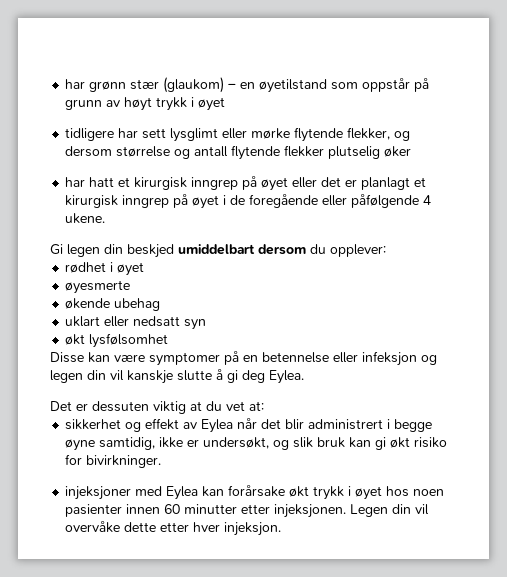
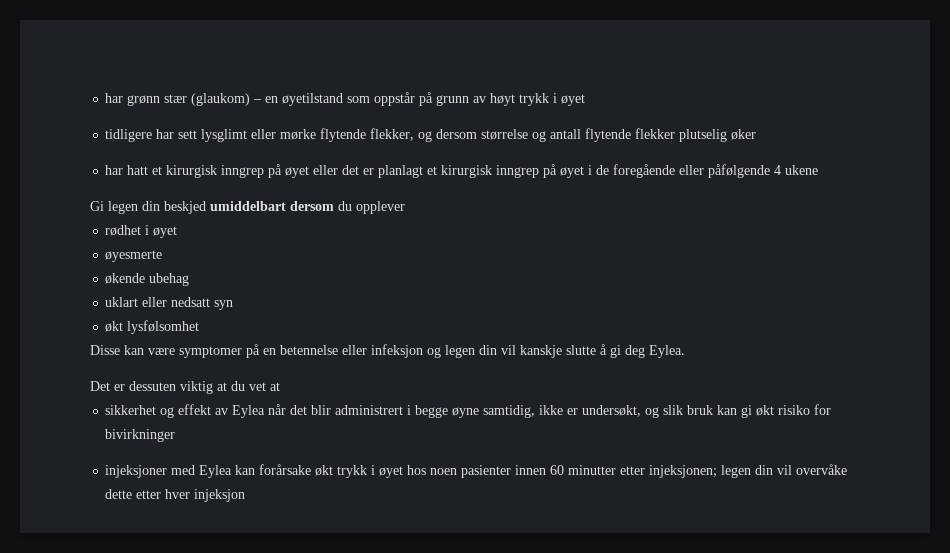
- har hatt et kirurgisk inngrep på øyet eller det er planlagt et kirurgisk inngrep på øyet i de foregående eller påfølgende 4 ukene.
+ har hatt et kirurgisk inngrep på øyet eller det er planlagt et kirurgisk inngrep på øyet i de foregående eller påfølgende 4 ukene
- Gi legen din beskjed umiddelbart dersom du opplever:
+ Gi legen din beskjed umiddelbart dersom du opplever
- Det er dessuten viktig at du vet at:
+ Det er dessuten viktig at du vet at
- sikkerhet og effekt av Eylea når det blir administrert i begge øyne samtidig, ikke er undersøkt, og slik bruk kan gi økt risiko for bivirkninger.
+ sikkerhet og effekt av Eylea når det blir administrert i begge øyne samtidig, ikke er undersøkt, og slik bruk kan gi økt risiko for bivirkninger
- injeksjoner med Eylea kan forårsake økt trykk i øyet hos noen pasienter innen 60 minutter etter injeksjonen. Legen din vil overvåke dette etter hver injeksjon.
+ injeksjoner med Eylea kan forårsake økt trykk i øyet hos noen pasienter innen 60 minutter etter injeksjonen; legen din vil overvåke dette etter hver injeksjon

